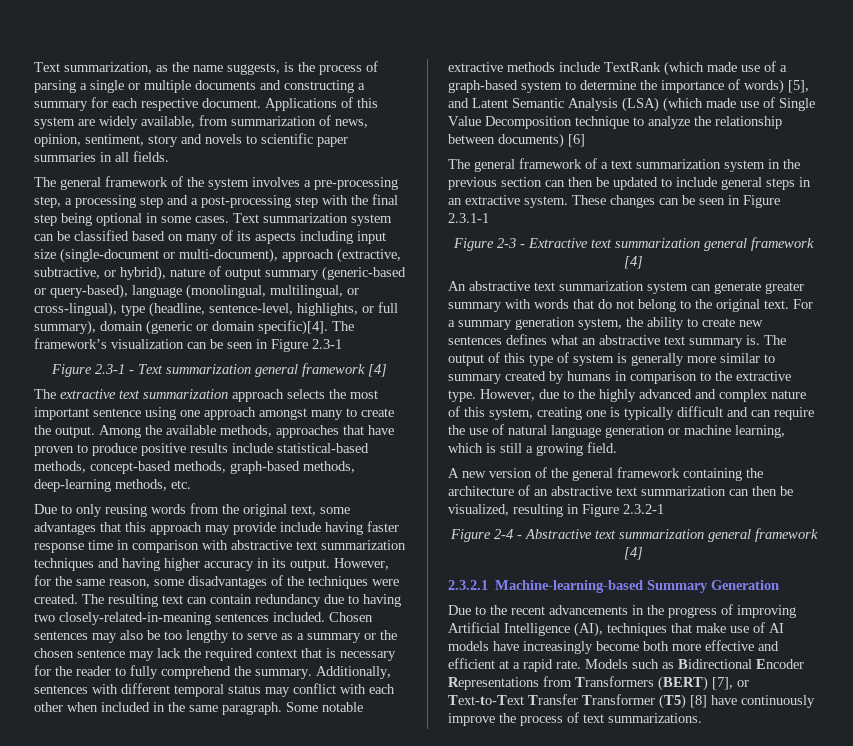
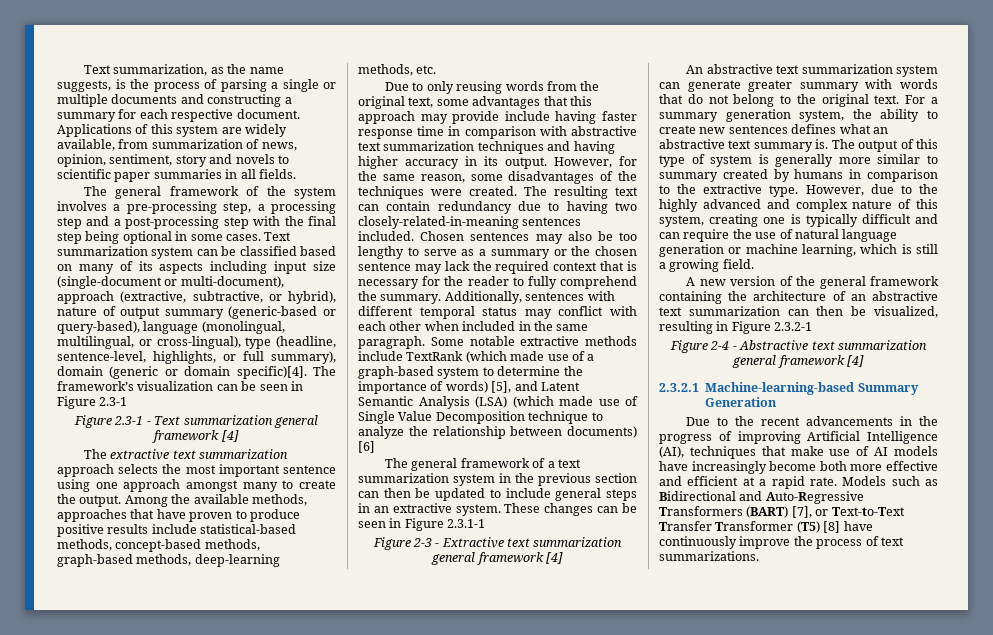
- Models such as Bidirectional Encoder Representations from Transformers (BERT) [7], or Text-to-Text Transfer Transformer (T5) [8] have continuously improve the process of text summarizations.
+ Models such as Bidirectional and Auto-Regressive Transformers (BART) [7], or Text-to-Text Transfer Transformer (T5) [8] have continuously improve the process of text summarizations.

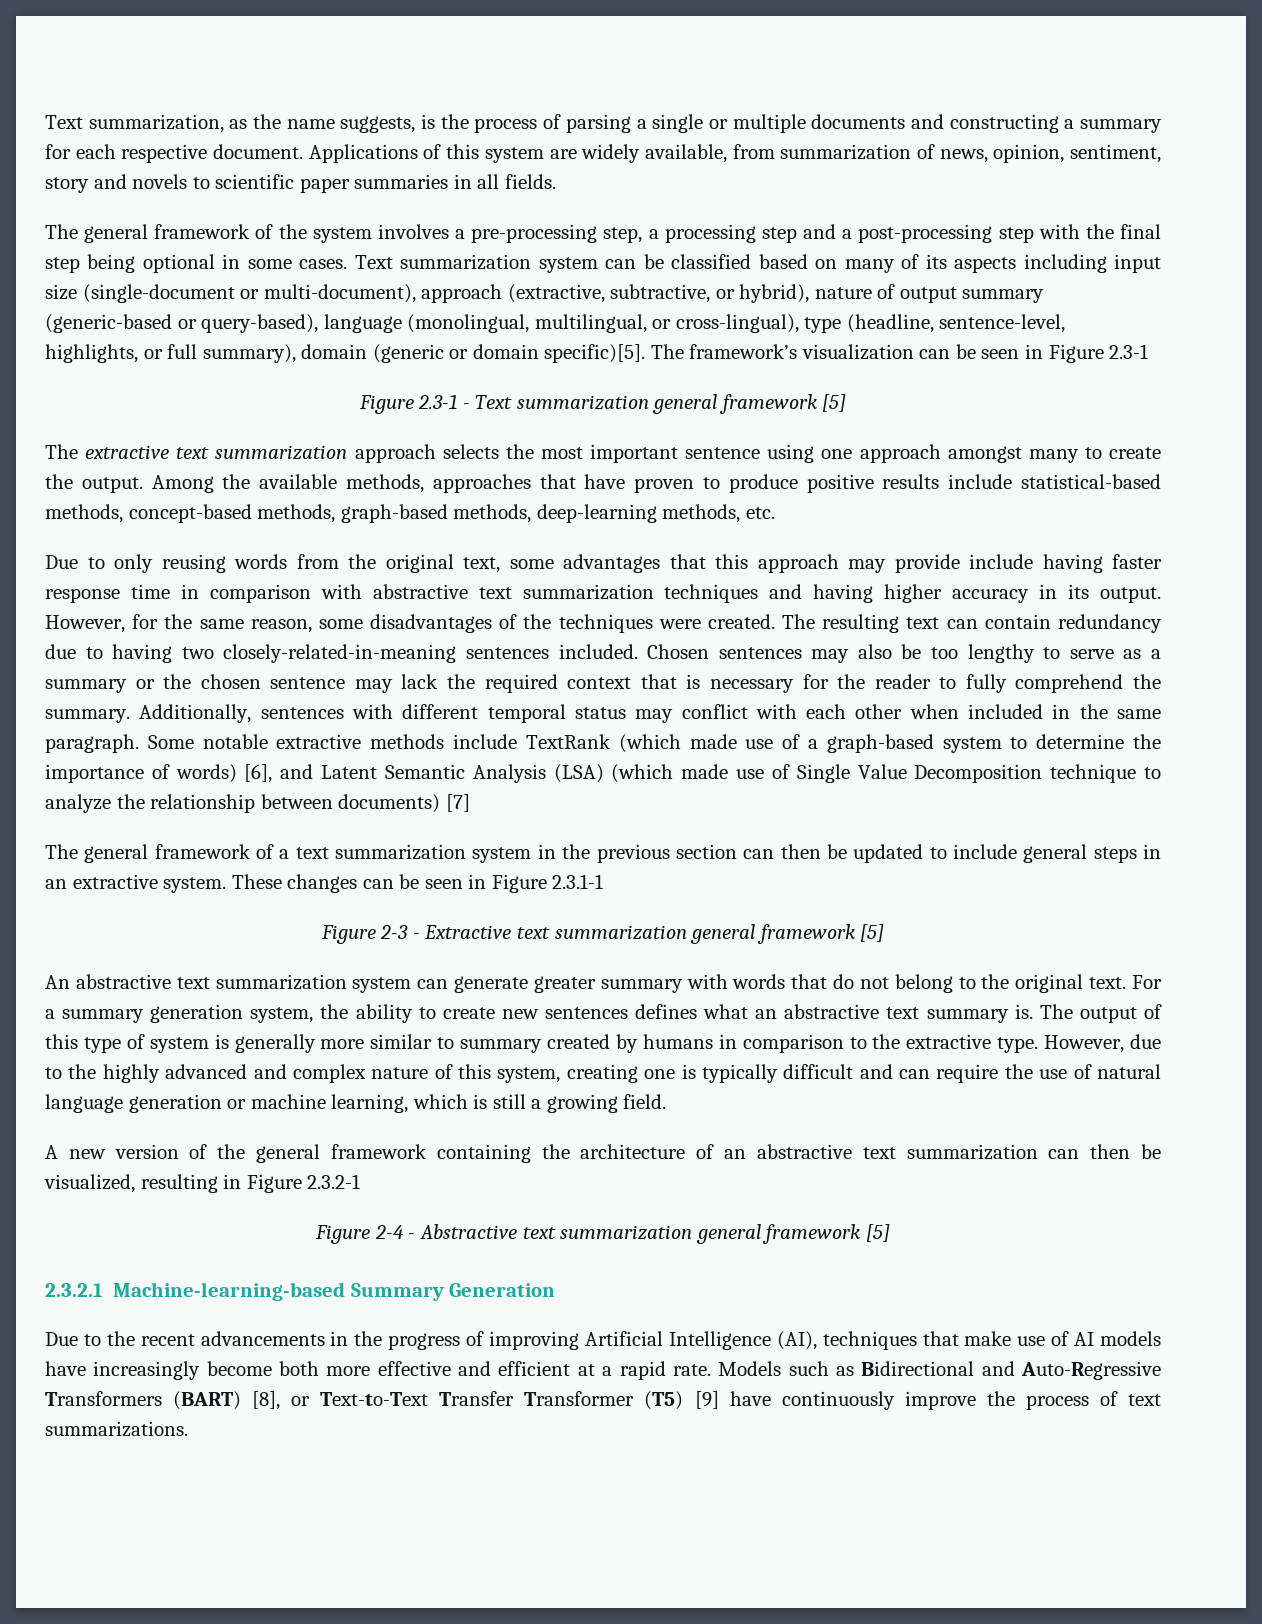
- Text summarization system can be classified based on many of its aspects including input size (single-document or multi-document), approach (extractive, subtractive, or hybrid), nature of output summary (generic-based or query-based), language (monolingual, multilingual, or cross-lingual), type (headline, sentence-level, highlights, or full summary), domain (generic or domain specific)[4].
+ Text summarization system can be classified based on many of its aspects including input size (single-document or multi-document), approach (extractive, subtractive, or hybrid), nature of output summary (generic-based or query-based), language (monolingual, multilingual, or cross-lingual), type (headline, sentence-level, highlights, or full summary), domain (generic or domain specific)[5].
- Figure 2.3-1 - Text summarization general framework [4]
+ Figure 2.3-1 - Text summarization general framework [5]
- Some notable extractive methods include TextRank (which made use of a graph-based system to determine the importance of words) [5], and Latent Semantic Analysis (LSA) (which made use of Single Value Decomposition technique to analyze the relationship between documents) [6]
+ Some notable extractive methods include TextRank (which made use of a graph-based system to determine the importance of words) [6], and Latent Semantic Analysis (LSA) (which made use of Single Value Decomposition technique to analyze the relationship between documents) [7]
- Figure 2-3 - Extractive text summarization general framework [4]
+ Figure 2-3 - Extractive text summarization general framework [5]
- Figure 2-4 - Abstractive text summarization general framework [4]
+ Figure 2-4 - Abstractive text summarization general framework [5]
- Models such as Bidirectional and Auto-Regressive Transformers (BART) [7], or Text-to-Text Transfer Transformer (T5) [8] have continuously improve the process of text summarizations.
+ Models such as Bidirectional and Auto-Regressive Transformers (BART) [8], or Text-to-Text Transfer Transformer (T5) [9] have continuously improve the process of text summarizations.

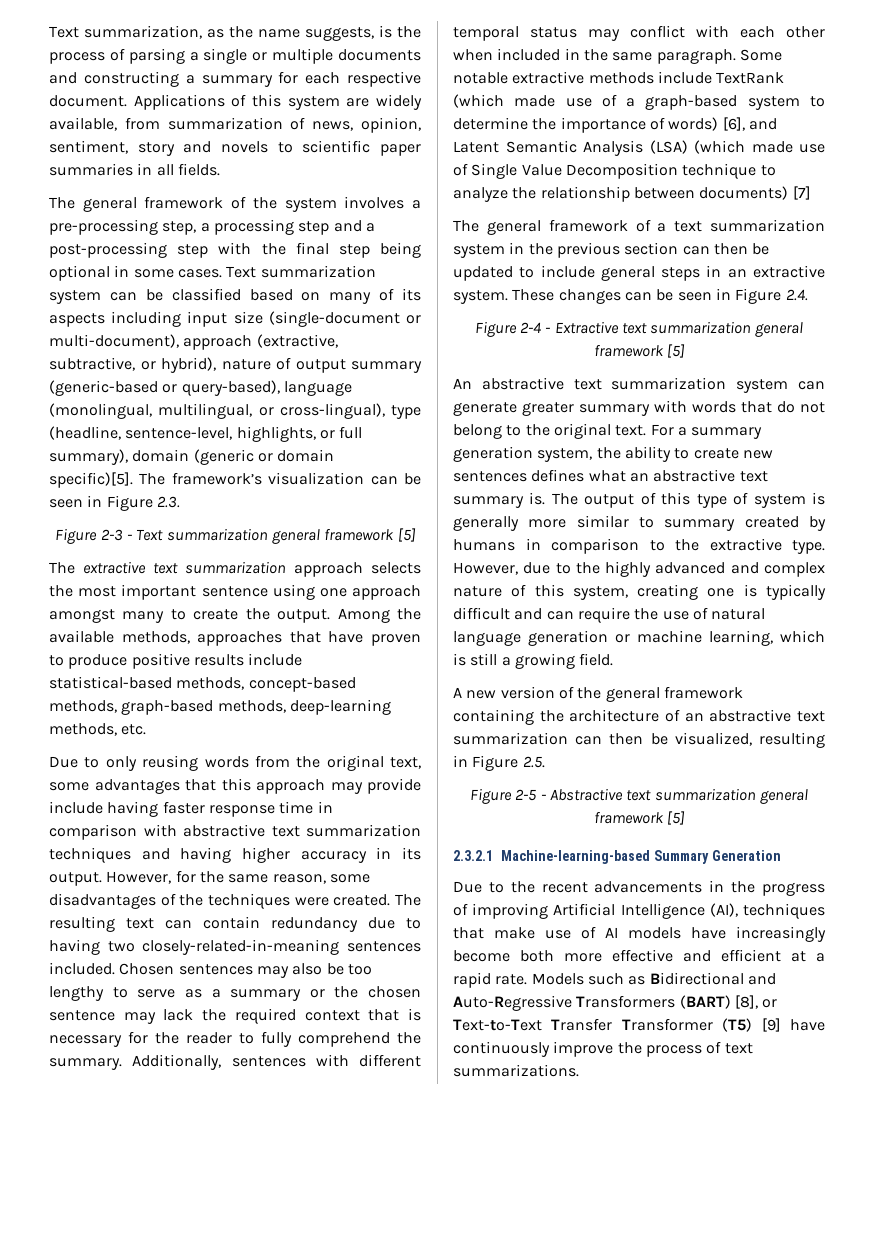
- The framework’s visualization can be seen in Figure 2.3-1
- Figure 2.3-1 - Text summarization general framework [5]
+ The framework’s visualization can be seen in Figure 2.3.
+ Figure 2-3 - Text summarization general framework [5]
- These changes can be seen in Figure 2.3.1-1
- Figure 2-3 - Extractive text summarization general framework [5]
+ These changes can be seen in Figure 2.4.
+ Figure 2-4 - Extractive text summarization general framework [5]
- A new version of the general framework containing the architecture of an abstractive text summarization can then be visualized, resulting in Figure 2.3.2-1
- Figure 2-4 - Abstractive text summarization general framework [5]
+ A new version of the general framework containing the architecture of an abstractive text summarization can then be visualized, resulting in Figure 2.5.
+ Figure 2-5 - Abstractive text summarization general framework [5]

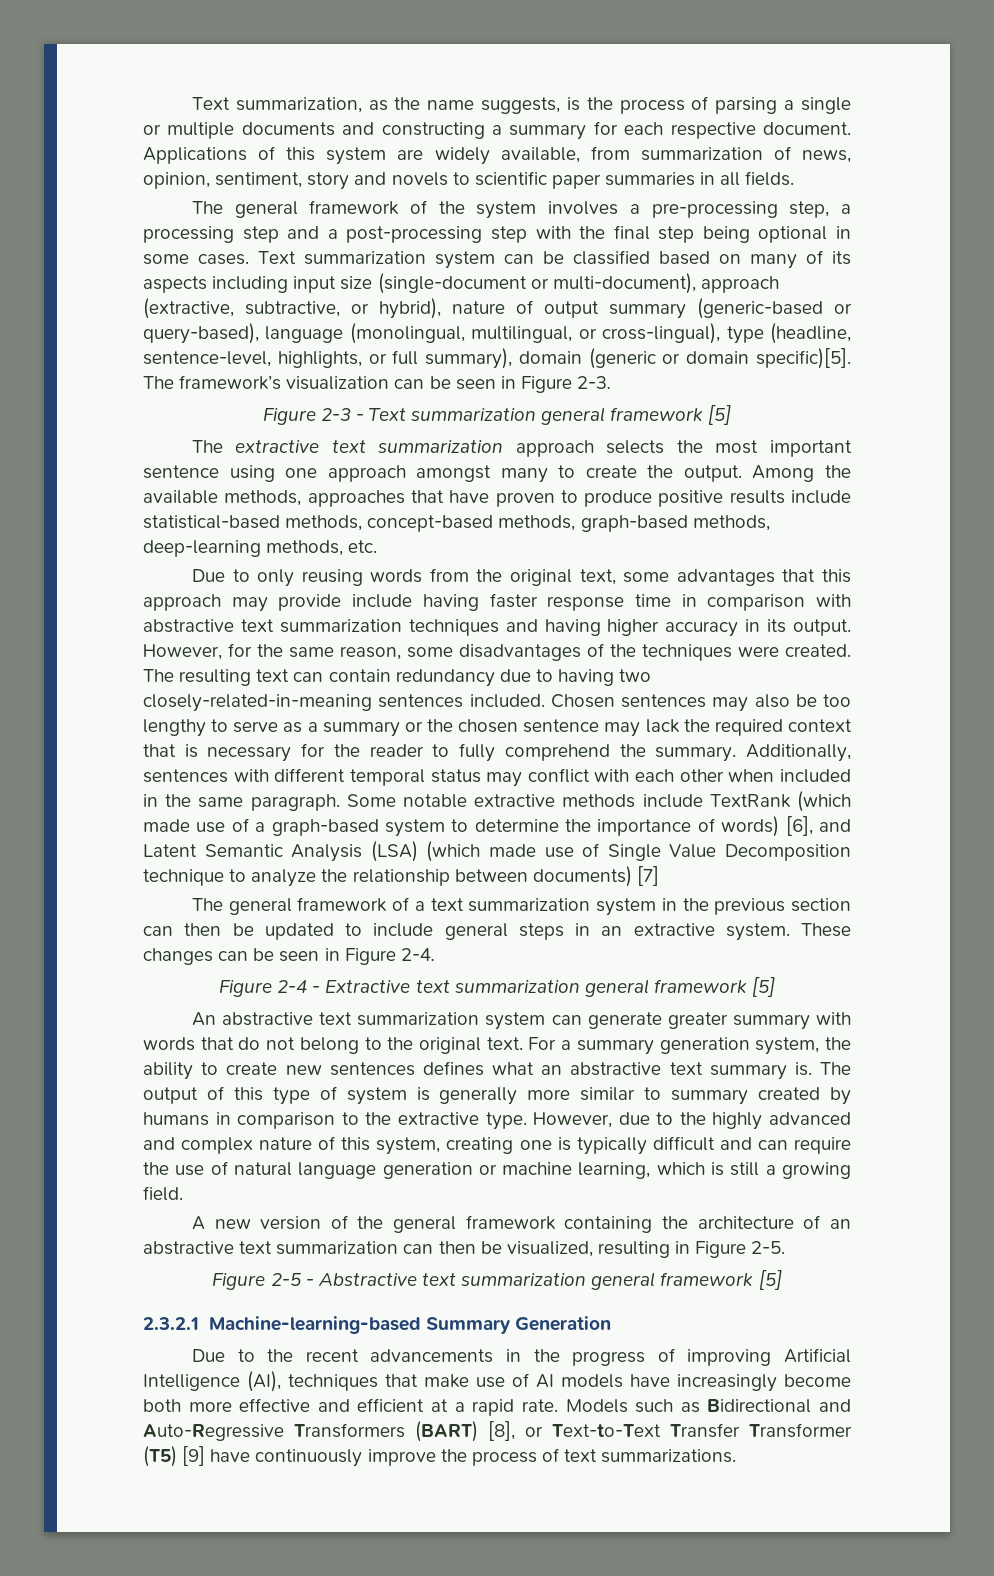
- The framework’s visualization can be seen in Figure 2.3.
+ The framework’s visualization can be seen in Figure 2-3.
- These changes can be seen in Figure 2.4.
+ These changes can be seen in Figure 2-4.
- A new version of the general framework containing the architecture of an abstractive text summarization can then be visualized, resulting in Figure 2.5.
+ A new version of the general framework containing the architecture of an abstractive text summarization can then be visualized, resulting in Figure 2-5.

